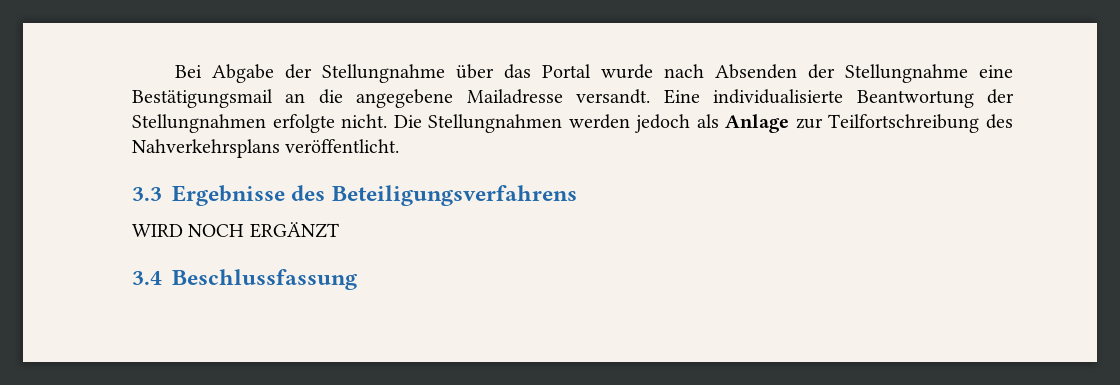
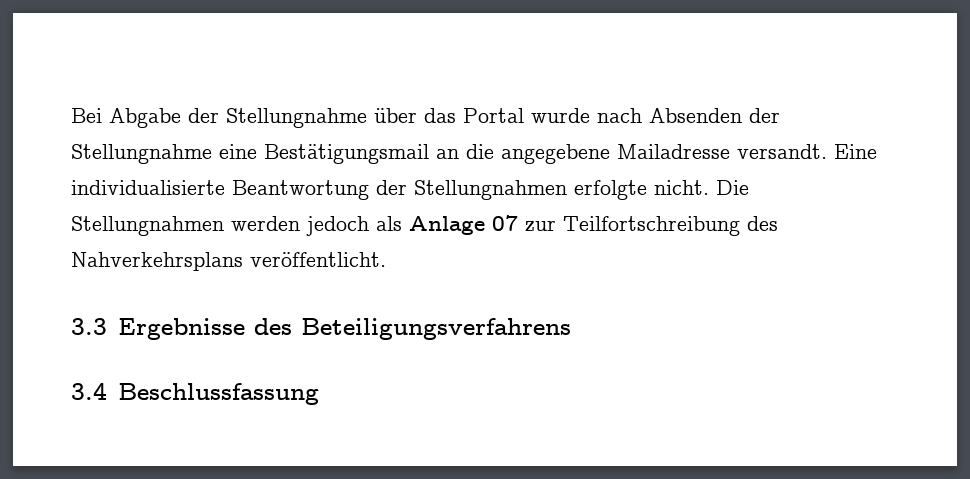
- Die Stellungnahmen werden jedoch als Anlage zur Teilfortschreibung des Nahverkehrsplans veröffentlicht.
+ Die Stellungnahmen werden jedoch als Anlage 07 zur Teilfortschreibung des Nahverkehrsplans veröffentlicht.
- WIRD NOCH ERGÄNZT

